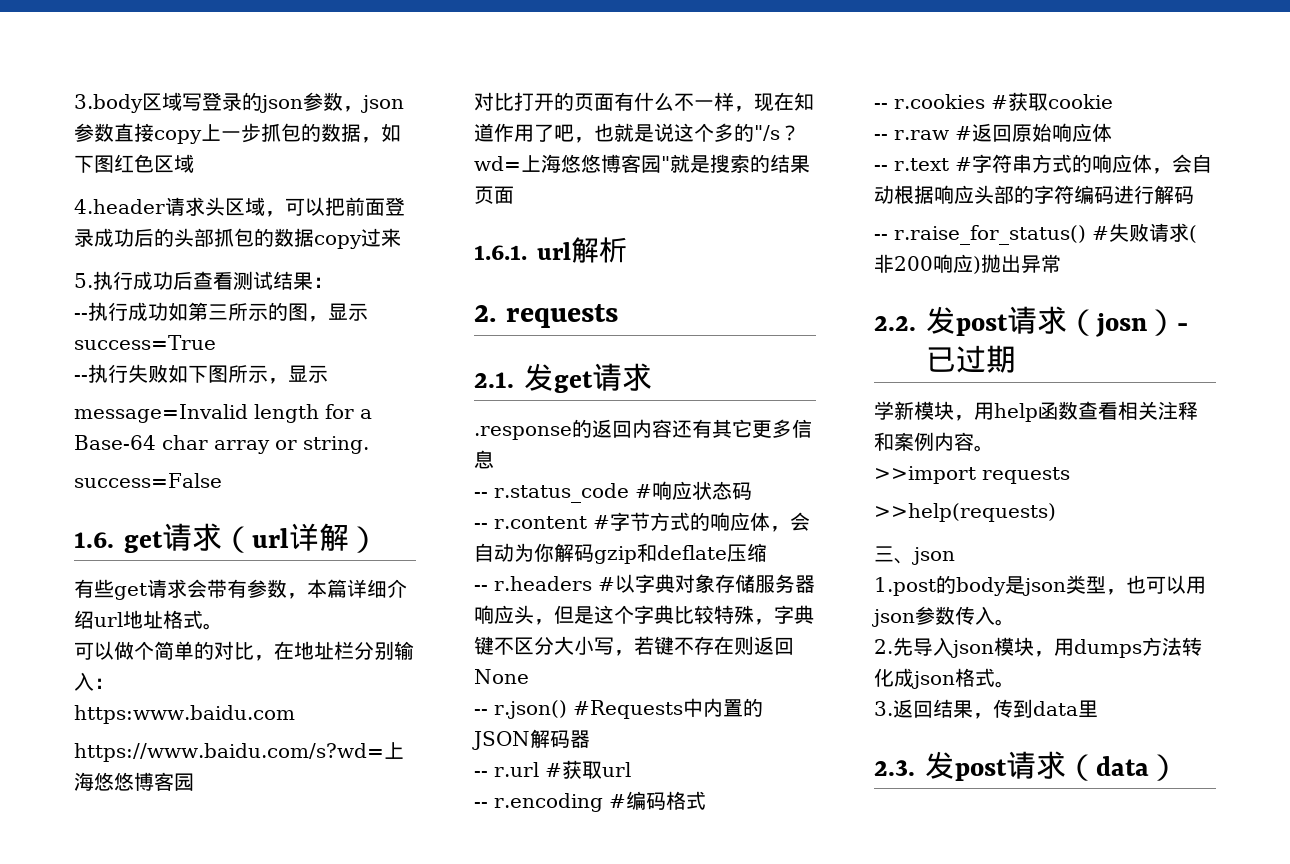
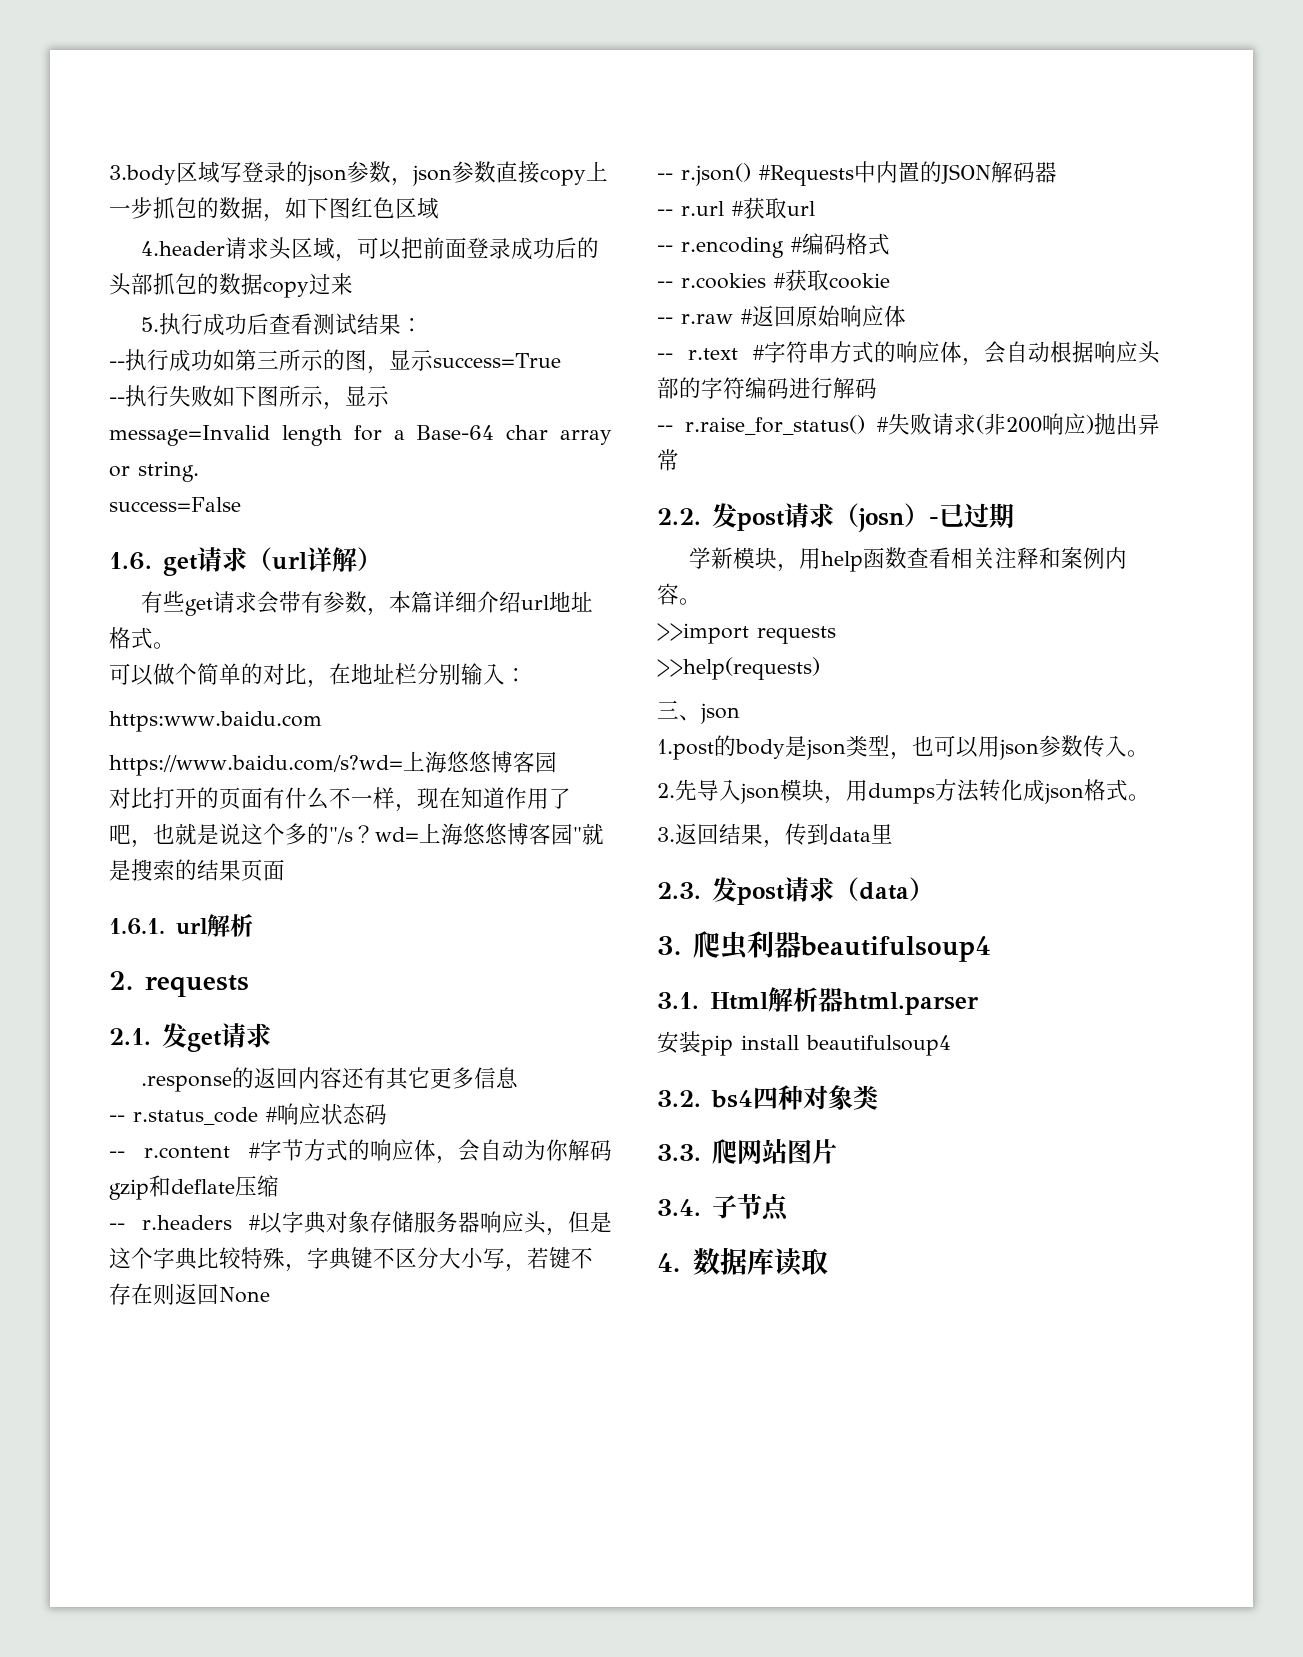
+ 3.爬虫利器beautifulsoup4
+ 3.1. Html解析器html.parser
+ 安装pip install beautifulsoup4
+ 3.2. bs4四种对象类
+ 3.3.爬网站图片
+ 3.4.子节点
+ 4.数据库读取

